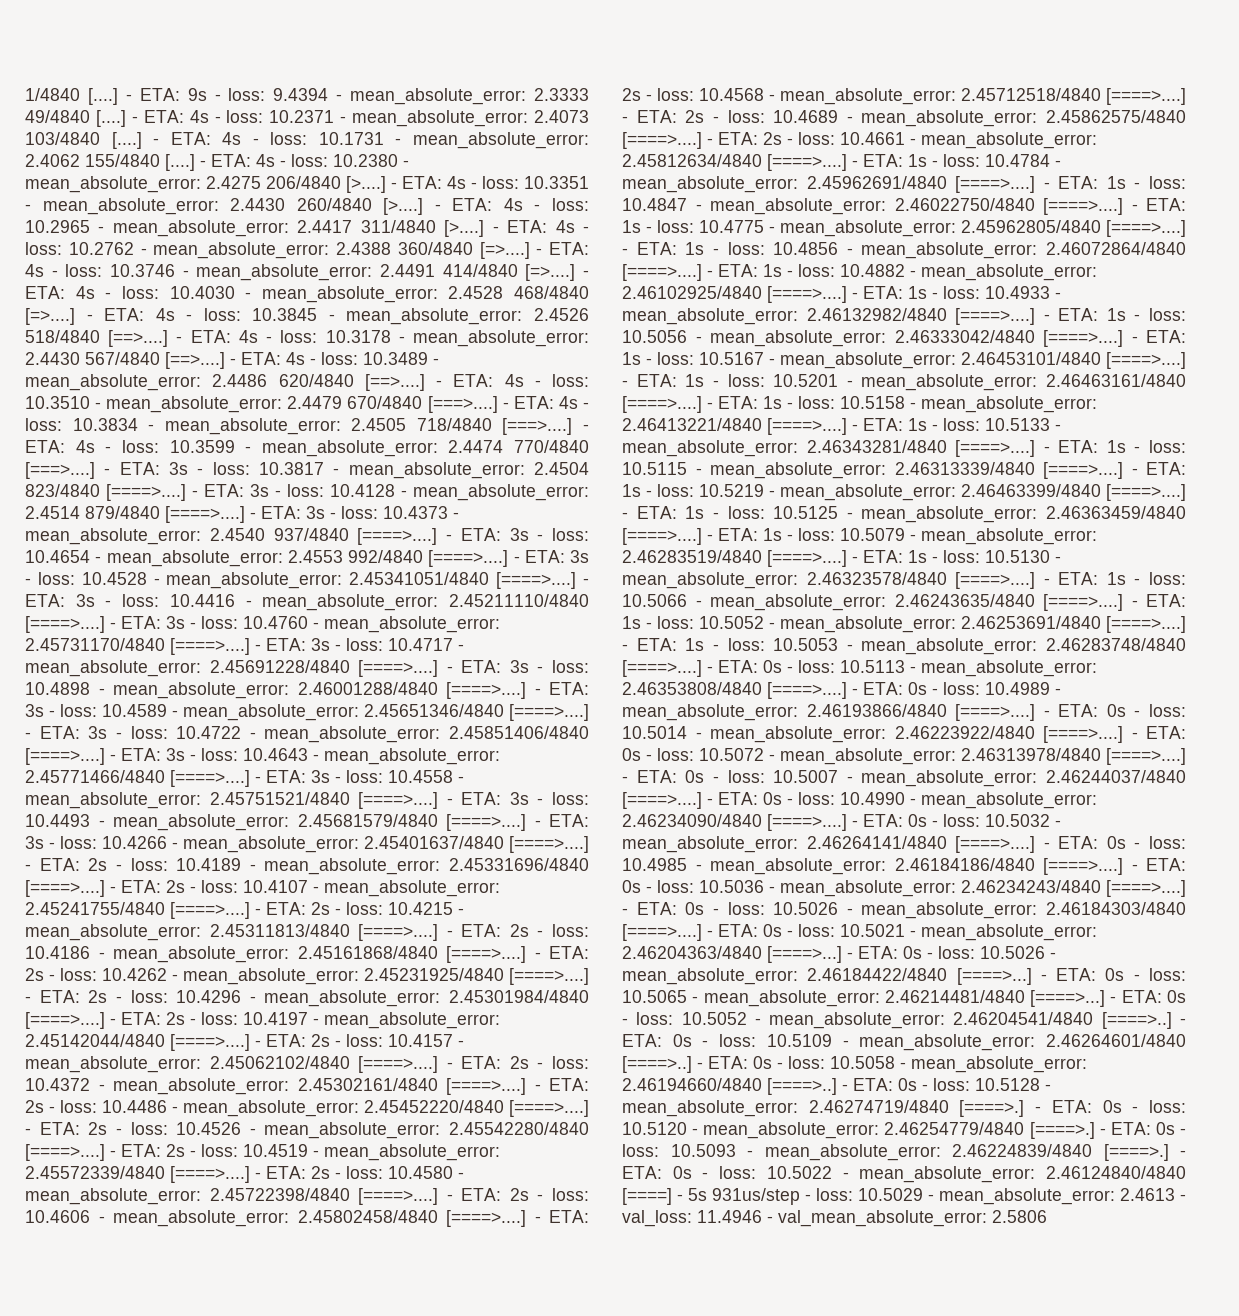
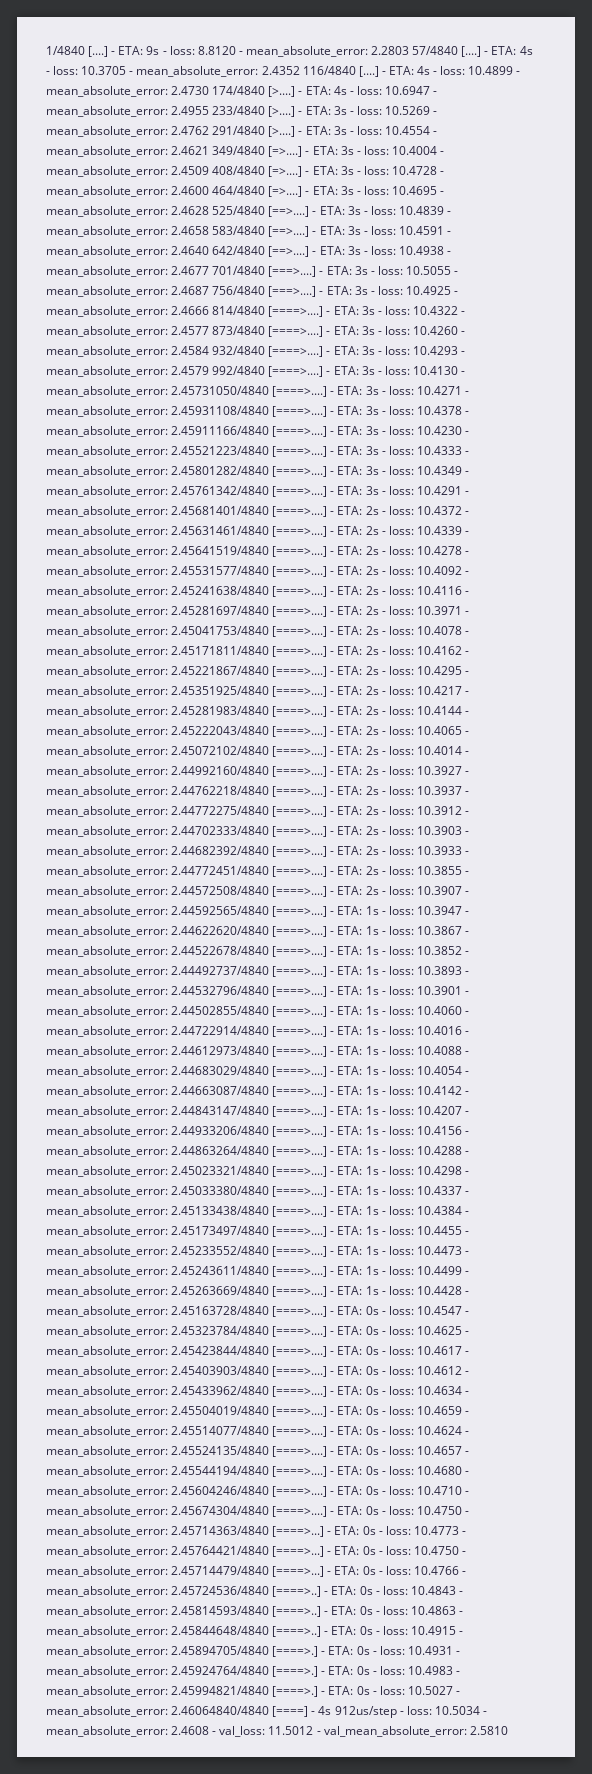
- - ETA: 9s - loss: 9.4394 - mean_absolute_error: 2.3333 49/4840 [....] - ETA: 4s - loss: 10.2371 - mean_absolute_error: 2.4073 103/4840 [....] - ETA: 4s - loss: 10.1731 - mean_absolute_error: 2.4062 155/4840 [....] - ETA: 4s - loss: 10.2380 - mean_absolute_error: 2.4275 206/4840 [>....] - ETA: 4s - loss: 10.3351 - mean_absolute_error: 2.4430 260/4840 [>....] - ETA: 4s - loss: 10.2965 - mean_absolute_error: 2.4417 311/4840 [>....] - ETA: 4s - loss: 10.2762 - mean_absolute_error: 2.4388 360/4840 [=>....] - ETA: 4s - loss: 10.3746 - mean_absolute_error: 2.4491 414/4840 [=>....] - ETA: 4s - loss: 10.4030 - mean_absolute_error: 2.4528 468/4840 [=>....] - ETA: 4s - loss: 10.3845 - mean_absolute_error: 2.4526 518/4840 [==>....] - ETA: 4s - loss: 10.3178 - mean_absolute_error: 2.4430 567/4840 [==>....] - ETA: 4s - loss: 10.3489 - mean_absolute_error: 2.4486 620/4840 [==>....] - ETA: 4s - loss: 10.3510 - mean_absolute_error: 2.4479 670/4840 [===>....] - ETA: 4s - loss: 10.3834 - mean_absolute_error: 2.4505 718/4840 [===>....] - ETA: 4s - loss: 10.3599 - mean_absolute_error: 2.4474 770/4840 [===>....] - ETA: 3s - loss: 10.3817 - mean_absolute_error: 2.4504 823/4840 [====>....] - ETA: 3s - loss: 10.4128 - mean_absolute_error: 2.4514 879/4840 [====>....] - ETA: 3s - loss: 10.4373 - mean_absolute_error: 2.4540 937/4840 [====>....] - ETA: 3s - loss: 10.4654 - mean_absolute_error: 2.4553 992/4840 [====>....]
+ - ETA: 9s - loss: 8.8120 - mean_absolute_error: 2.2803 57/4840 [....] - ETA: 4s - loss: 10.3705 - mean_absolute_error: 2.4352 116/4840 [....] - ETA: 4s - loss: 10.4899 - mean_absolute_error: 2.4730 174/4840 [>....] - ETA: 4s - loss: 10.6947 - mean_absolute_error: 2.4955 233/4840 [>....] - ETA: 3s - loss: 10.5269 - mean_absolute_error: 2.4762 291/4840 [>....] - ETA: 3s - loss: 10.4554 - mean_absolute_error: 2.4621 349/4840 [=>....] - ETA: 3s - loss: 10.4004 - mean_absolute_error: 2.4509 408/4840 [=>....] - ETA: 3s - loss: 10.4728 - mean_absolute_error: 2.4600 464/4840 [=>....] - ETA: 3s - loss: 10.4695 - mean_absolute_error: 2.4628 525/4840 [==>....] - ETA: 3s - loss: 10.4839 - mean_absolute_error: 2.4658 583/4840 [==>....] - ETA: 3s - loss: 10.4591 - mean_absolute_error: 2.4640 642/4840 [==>....] - ETA: 3s - loss: 10.4938 - mean_absolute_error: 2.4677 701/4840 [===>....] - ETA: 3s - loss: 10.5055 - mean_absolute_error: 2.4687 756/4840 [===>....] - ETA: 3s - loss: 10.4925 - mean_absolute_error: 2.4666 814/4840 [====>....] - ETA: 3s - loss: 10.4322 - mean_absolute_error: 2.4577 873/4840 [====>....] - ETA: 3s - loss: 10.4260 - mean_absolute_error: 2.4584 932/4840 [====>....] - ETA: 3s - loss: 10.4293 - mean_absolute_error: 2.4579 992/4840 [====>....]
- - ETA: 3s - loss: 10.4528 - mean_absolute_error: 2.45341051/4840 [====>....] - ETA: 3s - loss: 10.4416 - mean_absolute_error: 2.45211110/4840 [====>....] - ETA: 3s - loss: 10.4760 - mean_absolute_error: 2.45731170/4840 [====>....] - ETA: 3s - loss: 10.4717 - mean_absolute_error: 2.45691228/4840 [====>....] - ETA: 3s - loss: 10.4898 - mean_absolute_error: 2.46001288/4840 [====>....] - ETA: 3s - loss: 10.4589 - mean_absolute_error: 2.45651346/4840 [====>....] - ETA: 3s - loss: 10.4722 - mean_absolute_error: 2.45851406/4840 [====>....] - ETA: 3s - loss: 10.4643 - mean_absolute_error: 2.45771466/4840 [====>....] - ETA: 3s - loss: 10.4558 - mean_absolute_error: 2.45751521/4840 [====>....] - ETA: 3s - loss: 10.4493 - mean_absolute_error: 2.45681579/4840 [====>....] - ETA: 3s - loss: 10.4266 - mean_absolute_error: 2.45401637/4840 [====>....] - ETA: 2s - loss: 10.4189 - mean_absolute_error: 2.45331696/4840 [====>....] - ETA: 2s - loss: 10.4107 - mean_absolute_error: 2.45241755/4840 [====>....] - ETA: 2s - loss: 10.4215 - mean_absolute_error: 2.45311813/4840 [====>....] - ETA: 2s - loss: 10.4186 - mean_absolute_error: 2.45161868/4840 [====>....] - ETA: 2s - loss: 10.4262 - mean_absolute_error: 2.45231925/4840 [====>....] - ETA: 2s - loss: 10.4296 - mean_absolute_error: 2.45301984/4840 [====>....] - ETA: 2s - loss: 10.4197 - mean_absolute_error: 2.45142044/4840 [====>....] - ETA: 2s - loss: 10.4157 - mean_absolute_error: 2.45062102/4840 [====>....]
+ - ETA: 3s - loss: 10.4130 - mean_absolute_error: 2.45731050/4840 [====>....] - ETA: 3s - loss: 10.4271 - mean_absolute_error: 2.45931108/4840 [====>....] - ETA: 3s - loss: 10.4378 - mean_absolute_error: 2.45911166/4840 [====>....] - ETA: 3s - loss: 10.4230 - mean_absolute_error: 2.45521223/4840 [====>....] - ETA: 3s - loss: 10.4333 - mean_absolute_error: 2.45801282/4840 [====>....] - ETA: 3s - loss: 10.4349 - mean_absolute_error: 2.45761342/4840 [====>....] - ETA: 3s - loss: 10.4291 - mean_absolute_error: 2.45681401/4840 [====>....]
- - ETA: 2s - loss: 10.4372 - mean_absolute_error: 2.45302161/4840 [====>....] - ETA: 2s - loss: 10.4486 - mean_absolute_error: 2.45452220/4840 [====>....] - ETA: 2s - loss: 10.4526 - mean_absolute_error: 2.45542280/4840 [====>....] - ETA: 2s - loss: 10.4519 - mean_absolute_error: 2.45572339/4840 [====>....] - ETA: 2s - loss: 10.4580 - mean_absolute_error: 2.45722398/4840 [====>....] - ETA: 2s - loss: 10.4606 - mean_absolute_error: 2.45802458/4840 [====>....] - ETA: 2s - loss: 10.4568 - mean_absolute_error: 2.45712518/4840 [====>....] - ETA: 2s - loss: 10.4689 - mean_absolute_error: 2.45862575/4840 [====>....] - ETA: 2s - loss: 10.4661 - mean_absolute_error: 2.45812634/4840 [====>....] - ETA: 1s - loss: 10.4784 - mean_absolute_error: 2.45962691/4840 [====>....] - ETA: 1s - loss: 10.4847 - mean_absolute_error: 2.46022750/4840 [====>....] - ETA: 1s - loss: 10.4775 - mean_absolute_error: 2.45962805/4840 [====>....] - ETA: 1s - loss: 10.4856 - mean_absolute_error: 2.46072864/4840 [====>....] - ETA: 1s - loss: 10.4882 - mean_absolute_error: 2.46102925/4840 [====>....] - ETA: 1s - loss: 10.4933 - mean_absolute_error: 2.46132982/4840 [====>....] - ETA: 1s - loss: 10.5056 - mean_absolute_error: 2.46333042/4840 [====>....] - ETA: 1s - loss: 10.5167 - mean_absolute_error: 2.46453101/4840 [====>....] - ETA: 1s - loss: 10.5201 - mean_absolute_error: 2.46463161/4840 [====>....] - ETA: 1s - loss: 10.5158 - mean_absolute_error: 2.46413221/4840 [====>....] - ETA: 1s - loss: 10.5133 - mean_absolute_error: 2.46343281/4840 [====>....] - ETA: 1s - loss: 10.5115 - mean_absolute_error: 2.46313339/4840 [====>....] - ETA: 1s - loss: 10.5219 - mean_absolute_error: 2.46463399/4840 [====>....] - ETA: 1s - loss: 10.5125 - mean_absolute_error: 2.46363459/4840 [====>....] - ETA: 1s - loss: 10.5079 - mean_absolute_error: 2.46283519/4840 [====>....] - ETA: 1s - loss: 10.5130 - mean_absolute_error: 2.46323578/4840 [====>....] - ETA: 1s - loss: 10.5066 - mean_absolute_error: 2.46243635/4840 [====>....] - ETA: 1s - loss: 10.5052 - mean_absolute_error: 2.46253691/4840 [====>....] - ETA: 1s - loss: 10.5053 - mean_absolute_error: 2.46283748/4840 [====>....] - ETA: 0s - loss: 10.5113 - mean_absolute_error: 2.46353808/4840 [====>....] - ETA: 0s - loss: 10.4989 - mean_absolute_error: 2.46193866/4840 [====>....] - ETA: 0s - loss: 10.5014 - mean_absolute_error: 2.46223922/4840 [====>....] - ETA: 0s - loss: 10.5072 - mean_absolute_error: 2.46313978/4840 [====>....] - ETA: 0s - loss: 10.5007 - mean_absolute_error: 2.46244037/4840 [====>....] - ETA: 0s - loss: 10.4990 - mean_absolute_error: 2.46234090/4840 [====>....] - ETA: 0s - loss: 10.5032 - mean_absolute_error: 2.46264141/4840 [====>....] - ETA: 0s - loss: 10.4985 - mean_absolute_error: 2.46184186/4840 [====>....] - ETA: 0s - loss: 10.5036 - mean_absolute_error: 2.46234243/4840 [====>....] - ETA: 0s - loss: 10.5026 - mean_absolute_error: 2.46184303/4840 [====>....] - ETA: 0s - loss: 10.5021 - mean_absolute_error: 2.46204363/4840 [====>...] - ETA: 0s - loss: 10.5026 - mean_absolute_error: 2.46184422/4840 [====>...] - ETA: 0s - loss: 10.5065 - mean_absolute_error: 2.46214481/4840 [====>...] - ETA: 0s - loss: 10.5052 - mean_absolute_error: 2.46204541/4840 [====>..] - ETA: 0s - loss: 10.5109 - mean_absolute_error: 2.46264601/4840 [====>..] - ETA: 0s - loss: 10.5058 - mean_absolute_error: 2.46194660/4840 [====>..] - ETA: 0s - loss: 10.5128 - mean_absolute_error: 2.46274719/4840 [====>.] - ETA: 0s - loss: 10.5120 - mean_absolute_error: 2.46254779/4840 [====>.] - ETA: 0s - loss: 10.5093 - mean_absolute_error: 2.46224839/4840 [====>.] - ETA: 0s - loss: 10.5022 - mean_absolute_error: 2.46124840/4840 [====] - 5s 931us/step - loss: 10.5029 - mean_absolute_error: 2.4613 - val_loss: 11.4946 - val_mean_absolute_error: 2.5806
+ - ETA: 2s - loss: 10.4372 - mean_absolute_error: 2.45631461/4840 [====>....] - ETA: 2s - loss: 10.4339 - mean_absolute_error: 2.45641519/4840 [====>....] - ETA: 2s - loss: 10.4278 - mean_absolute_error: 2.45531577/4840 [====>....] - ETA: 2s - loss: 10.4092 - mean_absolute_error: 2.45241638/4840 [====>....] - ETA: 2s - loss: 10.4116 - mean_absolute_error: 2.45281697/4840 [====>....] - ETA: 2s - loss: 10.3971 - mean_absolute_error: 2.45041753/4840 [====>....] - ETA: 2s - loss: 10.4078 - mean_absolute_error: 2.45171811/4840 [====>....] - ETA: 2s - loss: 10.4162 - mean_absolute_error: 2.45221867/4840 [====>....] - ETA: 2s - loss: 10.4295 - mean_absolute_error: 2.45351925/4840 [====>....] - ETA: 2s - loss: 10.4217 - mean_absolute_error: 2.45281983/4840 [====>....] - ETA: 2s - loss: 10.4144 - mean_absolute_error: 2.45222043/4840 [====>....] - ETA: 2s - loss: 10.4065 - mean_absolute_error: 2.45072102/4840 [====>....] - ETA: 2s - loss: 10.4014 - mean_absolute_error: 2.44992160/4840 [====>....] - ETA: 2s - loss: 10.3927 - mean_absolute_error: 2.44762218/4840 [====>....] - ETA: 2s - loss: 10.3937 - mean_absolute_error: 2.44772275/4840 [====>....] - ETA: 2s - loss: 10.3912 - mean_absolute_error: 2.44702333/4840 [====>....] - ETA: 2s - loss: 10.3903 - mean_absolute_error: 2.44682392/4840 [====>....] - ETA: 2s - loss: 10.3933 - mean_absolute_error: 2.44772451/4840 [====>....] - ETA: 2s - loss: 10.3855 - mean_absolute_error: 2.44572508/4840 [====>....] - ETA: 2s - loss: 10.3907 - mean_absolute_error: 2.44592565/4840 [====>....] - ETA: 1s - loss: 10.3947 - mean_absolute_error: 2.44622620/4840 [====>....] - ETA: 1s - loss: 10.3867 - mean_absolute_error: 2.44522678/4840 [====>....] - ETA: 1s - loss: 10.3852 - mean_absolute_error: 2.44492737/4840 [====>....] - ETA: 1s - loss: 10.3893 - mean_absolute_error: 2.44532796/4840 [====>....] - ETA: 1s - loss: 10.3901 - mean_absolute_error: 2.44502855/4840 [====>....] - ETA: 1s - loss: 10.4060 - mean_absolute_error: 2.44722914/4840 [====>....] - ETA: 1s - loss: 10.4016 - mean_absolute_error: 2.44612973/4840 [====>....] - ETA: 1s - loss: 10.4088 - mean_absolute_error: 2.44683029/4840 [====>....] - ETA: 1s - loss: 10.4054 - mean_absolute_error: 2.44663087/4840 [====>....] - ETA: 1s - loss: 10.4142 - mean_absolute_error: 2.44843147/4840 [====>....] - ETA: 1s - loss: 10.4207 - mean_absolute_error: 2.44933206/4840 [====>....] - ETA: 1s - loss: 10.4156 - mean_absolute_error: 2.44863264/4840 [====>....] - ETA: 1s - loss: 10.4288 - mean_absolute_error: 2.45023321/4840 [====>....] - ETA: 1s - loss: 10.4298 - mean_absolute_error: 2.45033380/4840 [====>....] - ETA: 1s - loss: 10.4337 - mean_absolute_error: 2.45133438/4840 [====>....] - ETA: 1s - loss: 10.4384 - mean_absolute_error: 2.45173497/4840 [====>....] - ETA: 1s - loss: 10.4455 - mean_absolute_error: 2.45233552/4840 [====>....] - ETA: 1s - loss: 10.4473 - mean_absolute_error: 2.45243611/4840 [====>....] - ETA: 1s - loss: 10.4499 - mean_absolute_error: 2.45263669/4840 [====>....] - ETA: 1s - loss: 10.4428 - mean_absolute_error: 2.45163728/4840 [====>....] - ETA: 0s - loss: 10.4547 - mean_absolute_error: 2.45323784/4840 [====>....] - ETA: 0s - loss: 10.4625 - mean_absolute_error: 2.45423844/4840 [====>....] - ETA: 0s - loss: 10.4617 - mean_absolute_error: 2.45403903/4840 [====>....] - ETA: 0s - loss: 10.4612 - mean_absolute_error: 2.45433962/4840 [====>....] - ETA: 0s - loss: 10.4634 - mean_absolute_error: 2.45504019/4840 [====>....] - ETA: 0s - loss: 10.4659 - mean_absolute_error: 2.45514077/4840 [====>....] - ETA: 0s - loss: 10.4624 - mean_absolute_error: 2.45524135/4840 [====>....] - ETA: 0s - loss: 10.4657 - mean_absolute_error: 2.45544194/4840 [====>....] - ETA: 0s - loss: 10.4680 - mean_absolute_error: 2.45604246/4840 [====>....] - ETA: 0s - loss: 10.4710 - mean_absolute_error: 2.45674304/4840 [====>....] - ETA: 0s - loss: 10.4750 - mean_absolute_error: 2.45714363/4840 [====>...] - ETA: 0s - loss: 10.4773 - mean_absolute_error: 2.45764421/4840 [====>...] - ETA: 0s - loss: 10.4750 - mean_absolute_error: 2.45714479/4840 [====>...] - ETA: 0s - loss: 10.4766 - mean_absolute_error: 2.45724536/4840 [====>..] - ETA: 0s - loss: 10.4843 - mean_absolute_error: 2.45814593/4840 [====>..] - ETA: 0s - loss: 10.4863 - mean_absolute_error: 2.45844648/4840 [====>..] - ETA: 0s - loss: 10.4915 - mean_absolute_error: 2.45894705/4840 [====>.] - ETA: 0s - loss: 10.4931 - mean_absolute_error: 2.45924764/4840 [====>.] - ETA: 0s - loss: 10.4983 - mean_absolute_error: 2.45994821/4840 [====>.] - ETA: 0s - loss: 10.5027 - mean_absolute_error: 2.46064840/4840 [====] - 4s 912us/step - loss: 10.5034 - mean_absolute_error: 2.4608 - val_loss: 11.5012 - val_mean_absolute_error: 2.5810

